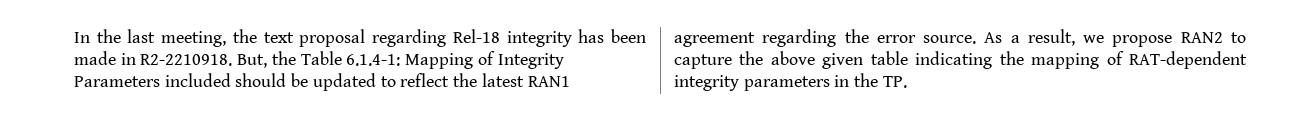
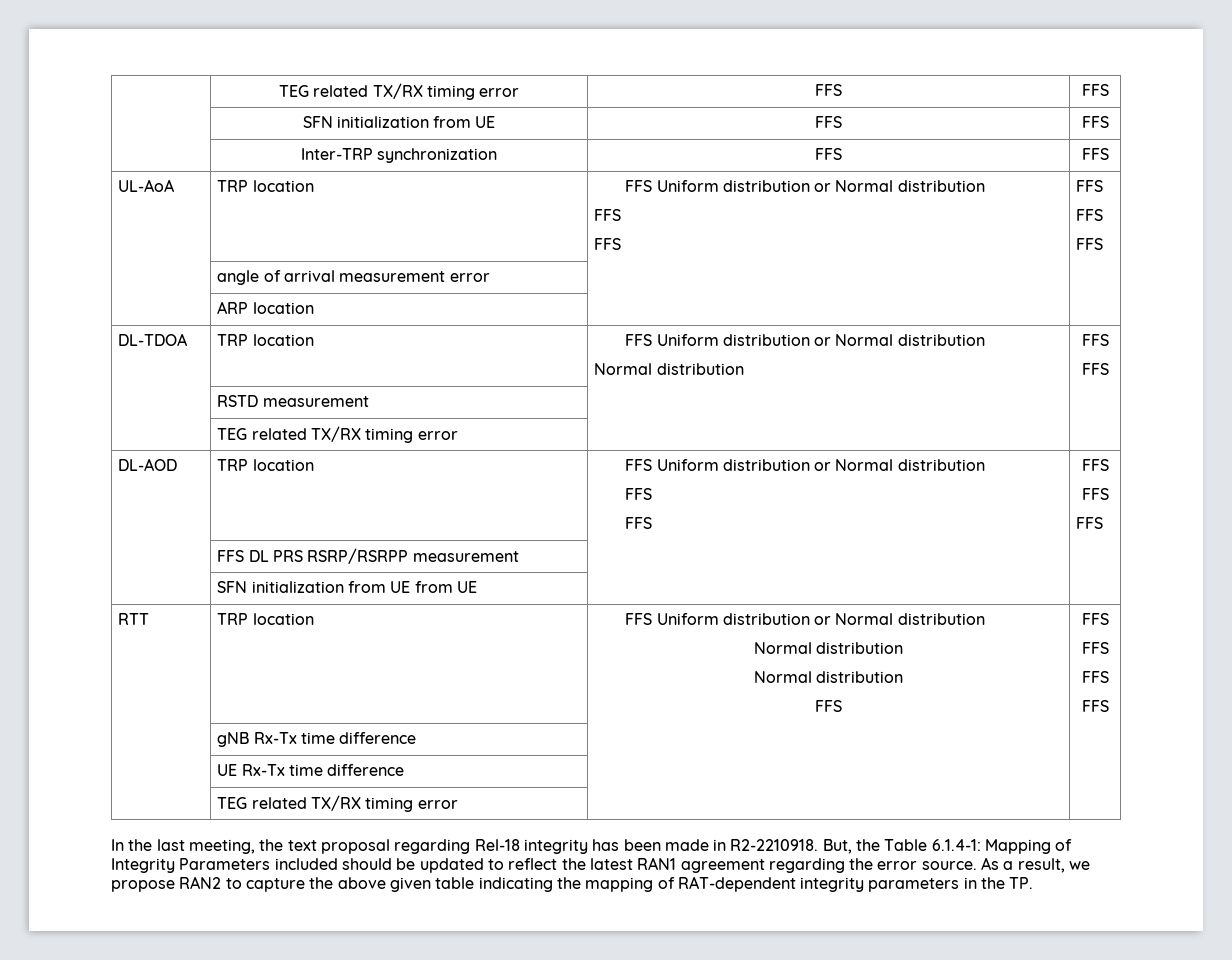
+ | TEG related TX/RX timing error | FFS | FFS
+ | SFN initialization from UE | FFS | FFS
+ | Inter-TRP synchronization | FFS | FFS
+ UL-AoA | TRP location | FFS Uniform distribution or Normal distribution
+ FFS
+ FFS | FFS
+ FFS
+ FFS
+ | angle of arrival measurement error | |
+ | ARP location | |
+ DL-TDOA | TRP location | FFS Uniform distribution or Normal distribution
+ Normal distribution | FFS
+ FFS
+ | RSTD measurement | |
+ | TEG related TX/RX timing error | |
+ DL-AOD | TRP location | FFS Uniform distribution or Normal distribution
+ FFS
+ FFS | FFS
+ FFS
+ FFS
+ | FFS DL PRS RSRP/RSRPP measurement | |
+ | SFN initialization from UE from UE | |
+ RTT | TRP location | FFS Uniform distribution or Normal distribution
+ Normal distribution
+ Normal distribution
+ FFS | FFS
+ FFS
+ FFS
+ FFS
+ | gNB Rx-Tx time difference | |
+ | UE Rx-Tx time difference | |
+ | TEG related TX/RX timing error | |

